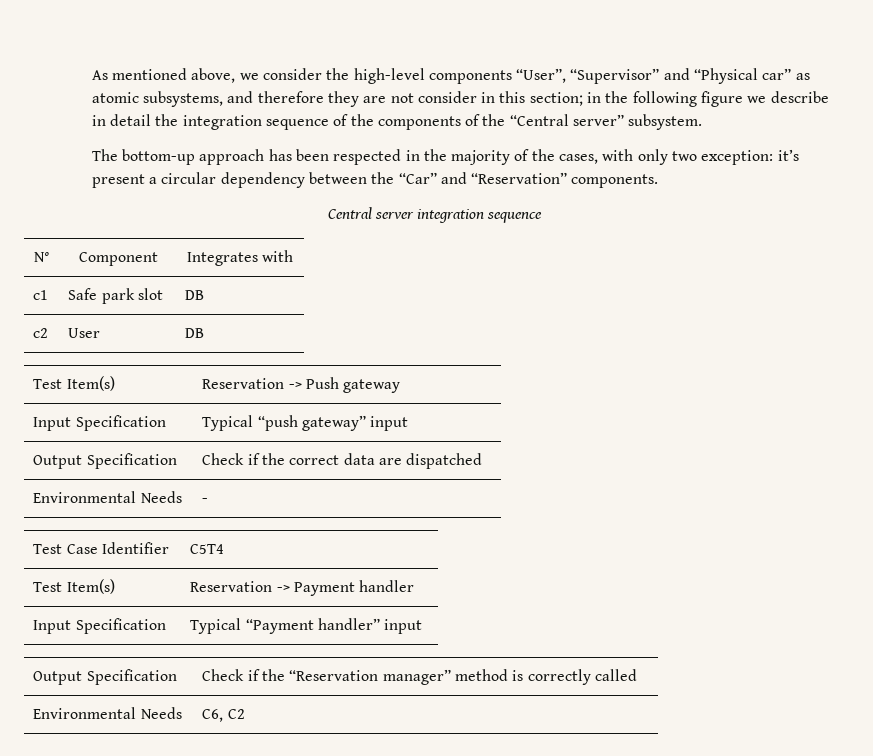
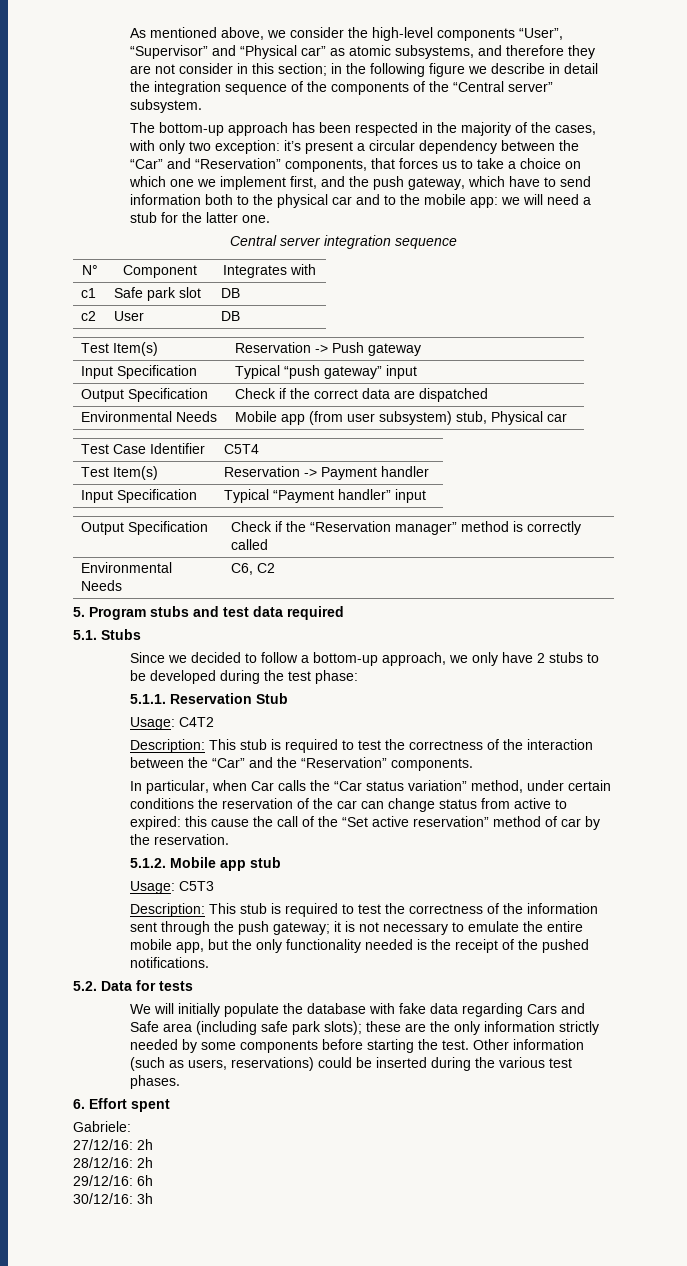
- The bottom-up approach has been respected in the majority of the cases, with only two exception: it’s present a circular dependency between the “Car” and “Reservation” components.
+ The bottom-up approach has been respected in the majority of the cases, with only two exception: it’s present a circular dependency between the “Car” and “Reservation” components, that forces us to take a choice on which one we implement first, and the push gateway, which have to send information both to the physical car and to the mobile app: we will need a stub for the latter one.
- Environmental Needs | -
+ Environmental Needs | Mobile app (from user subsystem) stub, Physical car
+ 5. Program stubs and test data required
+ 5.1. Stubs
+ Since we decided to follow a bottom-up approach, we only have 2 stubs to be developed during the test phase:
+ 5.1.1. Reservation Stub
+ Usage: C4T2
+ Description: This stub is required to test the correctness of the interaction between the “Car” and the “Reservation” components.
+ In particular, when Car calls the “Car status variation” method, under certain conditions the reservation of the car can change status from active to expired: this cause the call of the “Set active reservation” method of car by the reservation.
+ 5.1.2. Mobile app stub
+ Usage: C5T3
+ Description: This stub is required to test the correctness of the information sent through the push gateway; it is not necessary to emulate the entire mobile app, but the only functionality needed is the receipt of the pushed notifications.
+ 5.2. Data for tests
+ We will initially populate the database with fake data regarding Cars and Safe area (including safe park slots); these are the only information strictly needed by some components before starting the test. Other information (such as users, reservations) could be inserted during the various test phases.
+ 6. Effort spent
+ Gabriele:
+ 27/12/16: 2h
+ 28/12/16: 2h
+ 29/12/16: 6h
+ 30/12/16: 3h

